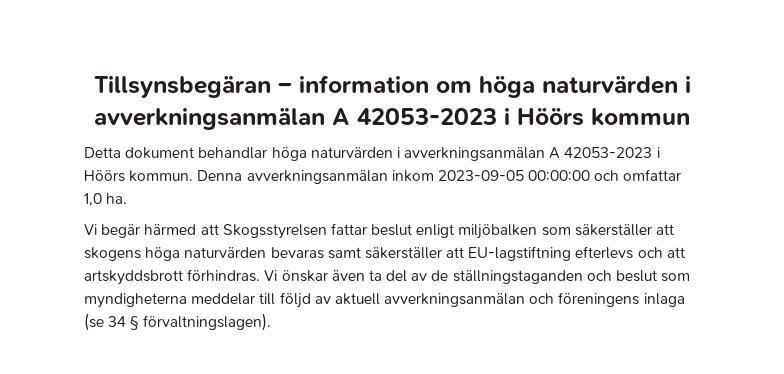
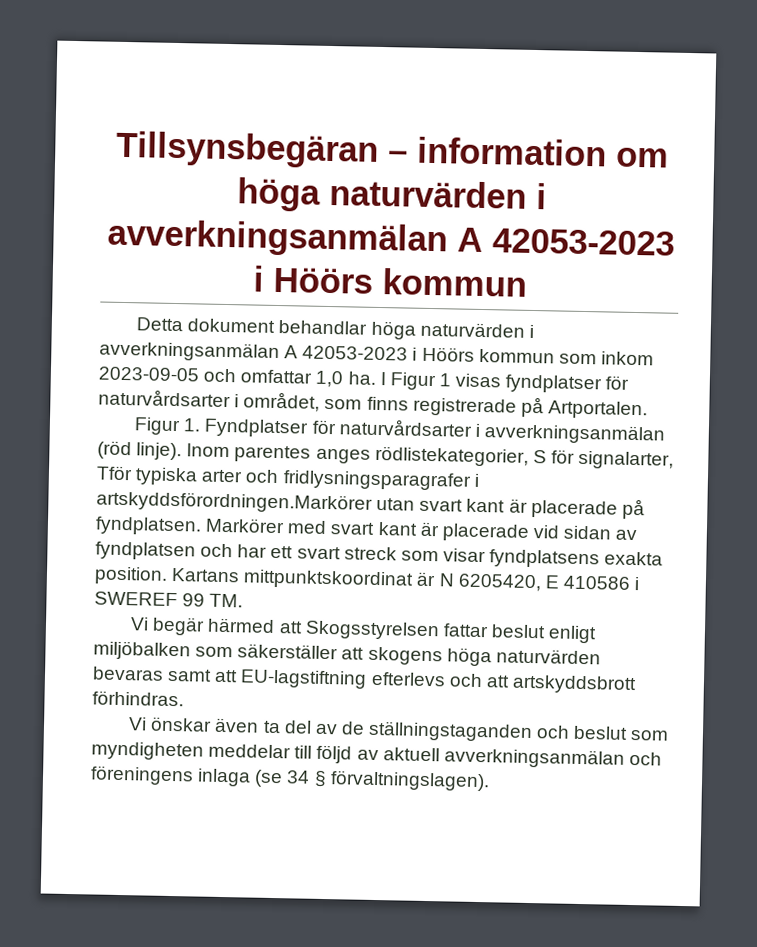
- Detta dokument behandlar höga naturvärden i avverkningsanmälan A 42053-2023 i Höörs kommun. Denna avverkningsanmälan inkom 2023-09-05 00:00:00 och omfattar 1,0 ha.
+ Detta dokument behandlar höga naturvärden i avverkningsanmälan A 42053-2023 i Höörs kommun som inkom 2023-09-05 och omfattar 1,0 ha. I Figur 1 visas fyndplatser för naturvårdsarter i området, som finns registrerade på Artportalen.
+ Figur 1. Fyndplatser för naturvårdsarter i avverkningsanmälan (röd linje). Inom parentes anges rödlistekategorier, S för signalarter, Tför typiska arter och fridlysningsparagrafer i artskyddsförordningen.Markörer utan svart kant är placerade på fyndplatsen. Markörer med svart kant är placerade vid sidan av fyndplatsen och har ett svart streck som visar fyndplatsens exakta position. Kartans mittpunktskoordinat är N 6205420, E 410586 i SWEREF 99 TM.
- Vi begär härmed att Skogsstyrelsen fattar beslut enligt miljöbalken som säkerställer att skogens höga naturvärden bevaras samt säkerställer att EU-lagstiftning efterlevs och att artskyddsbrott förhindras. Vi önskar även ta del av de ställningstaganden och beslut som myndigheterna meddelar till följd av aktuell avverkningsanmälan och föreningens inlaga (se 34 § förvaltningslagen).
+ Vi begär härmed att Skogsstyrelsen fattar beslut enligt miljöbalken som säkerställer att skogens höga naturvärden bevaras samt att EU-lagstiftning efterlevs och att artskyddsbrott förhindras.
+ Vi önskar även ta del av de ställningstaganden och beslut som myndigheten meddelar till följd av aktuell avverkningsanmälan och föreningens inlaga (se 34 § förvaltningslagen).

